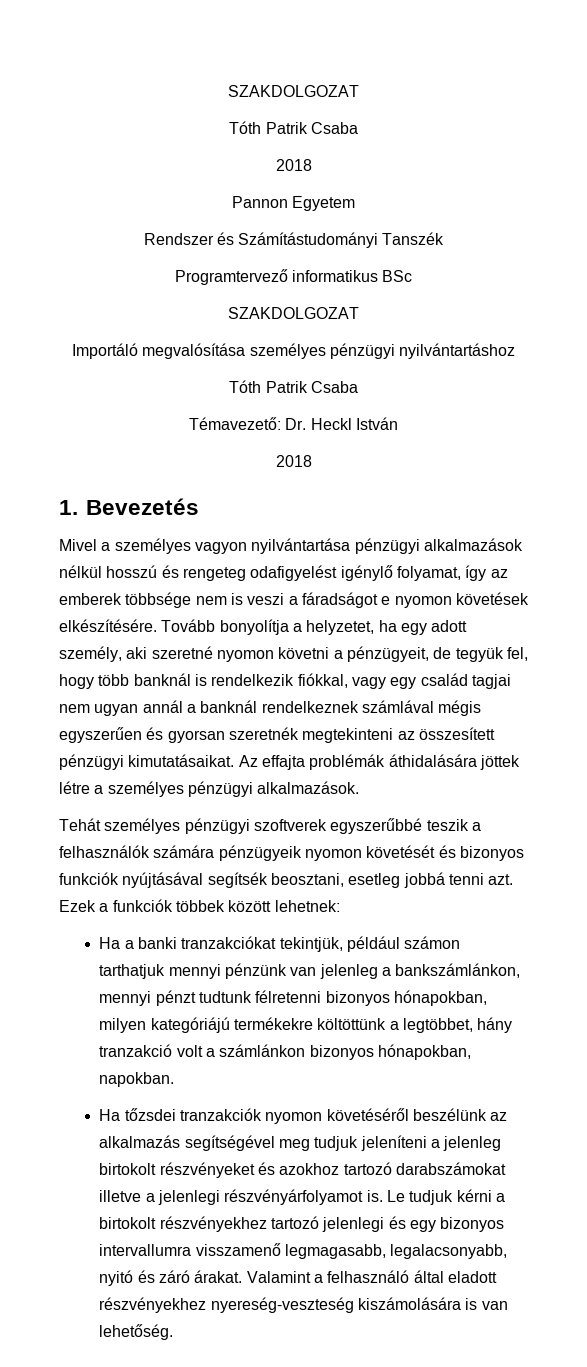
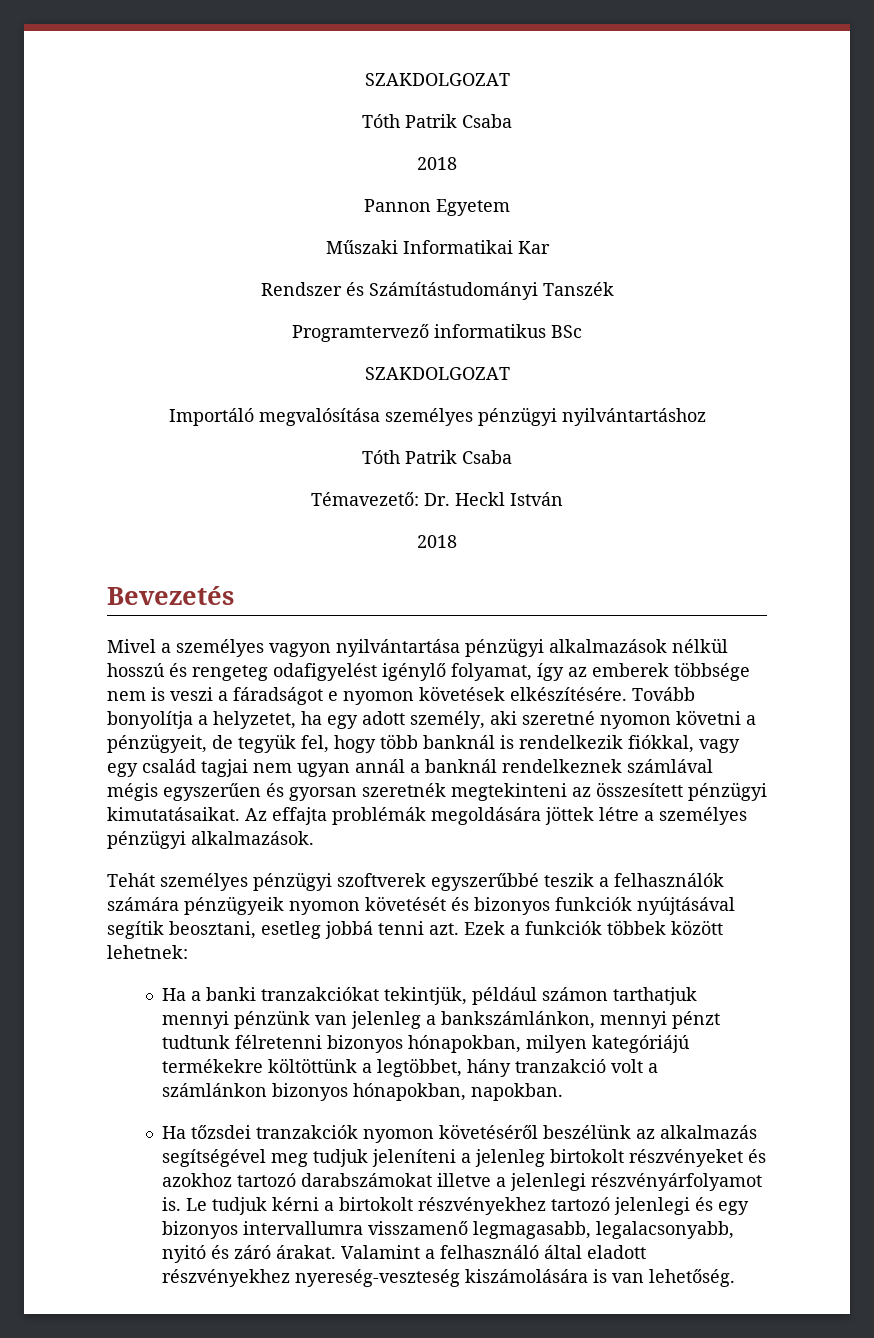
+ Műszaki Informatikai Kar
- 1. Bevezetés
+ Bevezetés
- Az effajta problémák áthidalására jöttek létre a személyes pénzügyi alkalmazások.
+ Az effajta problémák megoldására jöttek létre a személyes pénzügyi alkalmazások.
- Tehát személyes pénzügyi szoftverek egyszerűbbé teszik a felhasználók számára pénzügyeik nyomon követését és bizonyos funkciók nyújtásával segítsék beosztani, esetleg jobbá tenni azt.
+ Tehát személyes pénzügyi szoftverek egyszerűbbé teszik a felhasználók számára pénzügyeik nyomon követését és bizonyos funkciók nyújtásával segítik beosztani, esetleg jobbá tenni azt.

